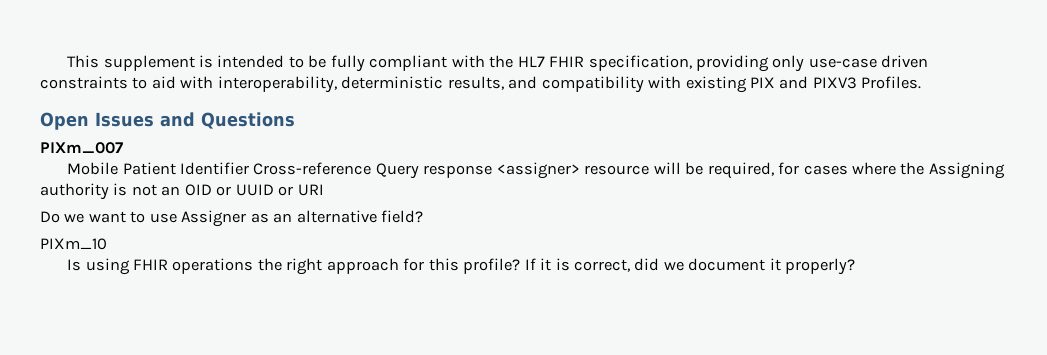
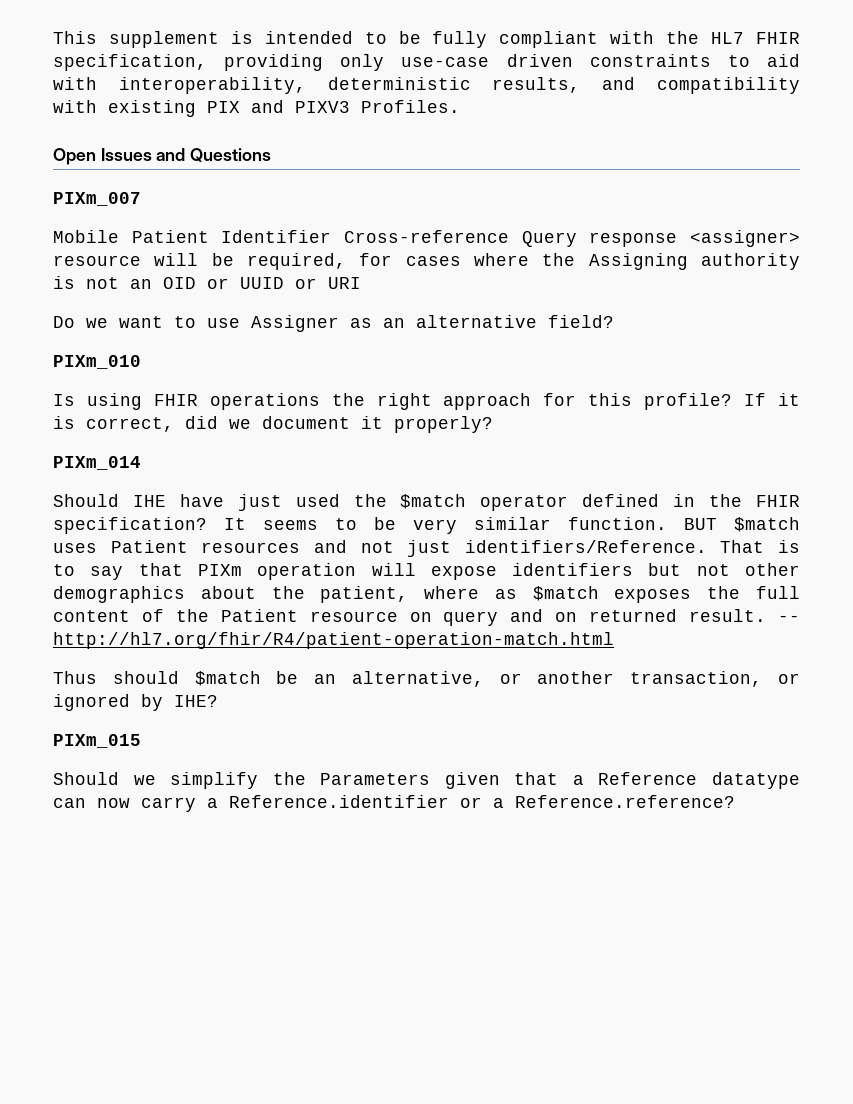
- PIXm_10
+ PIXm_010
+ PIXm_014
+ Should IHE have just used the $match operator defined in the FHIR specification? It seems to be very similar function. BUT $match uses Patient resources and not just identifiers/Reference. That is to say that PIXm operation will expose identifiers but not other demographics about the patient, where as $match exposes the full content of the Patient resource on query and on returned result. -- http://hl7.org/fhir/R4/patient-operation-match.html
+ Thus should $match be an alternative, or another transaction, or ignored by IHE?
+ PIXm_015
+ Should we simplify the Parameters given that a Reference datatype can now carry a Reference.identifier or a Reference.reference?

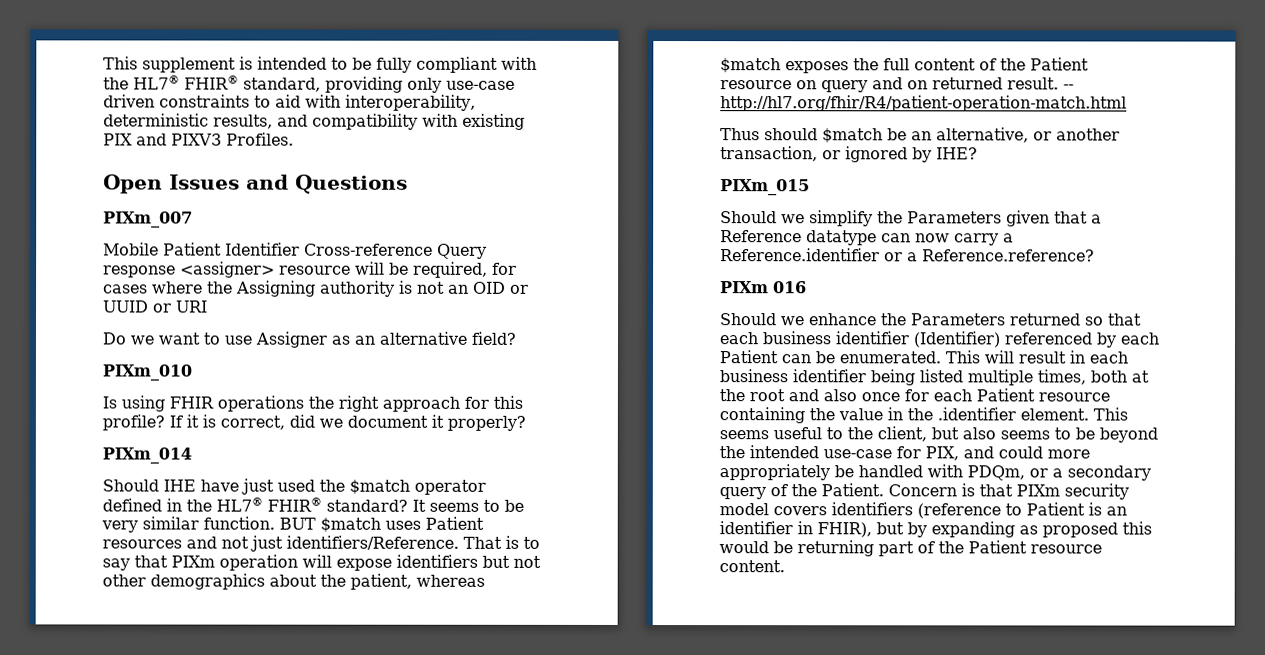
- This supplement is intended to be fully compliant with the HL7 FHIR specification, providing only use-case driven constraints to aid with interoperability, deterministic results, and compatibility with existing PIX and PIXV3 Profiles.
+ This supplement is intended to be fully compliant with the HL7® FHIR® standard, providing only use-case driven constraints to aid with interoperability, deterministic results, and compatibility with existing PIX and PIXV3 Profiles.
- Should IHE have just used the $match operator defined in the FHIR specification?
+ Should IHE have just used the $match operator defined in the HL7® FHIR® standard?
- That is to say that PIXm operation will expose identifiers but not other demographics about the patient, where as $match exposes the full content of the Patient resource on query and on returned result.
+ That is to say that PIXm operation will expose identifiers but not other demographics about the patient, whereas $match exposes the full content of the Patient resource on query and on returned result.
+ PIXm 016
+ Should we enhance the Parameters returned so that each business identifier (Identifier) referenced by each Patient can be enumerated. This will result in each business identifier being listed multiple times, both at the root and also once for each Patient resource containing the value in the .identifier element. This seems useful to the client, but also seems to be beyond the intended use-case for PIX, and could more appropriately be handled with PDQm, or a secondary query of the Patient. Concern is that PIXm security model covers identifiers (reference to Patient is an identifier in FHIR), but by expanding as proposed this would be returning part of the Patient resource content.

